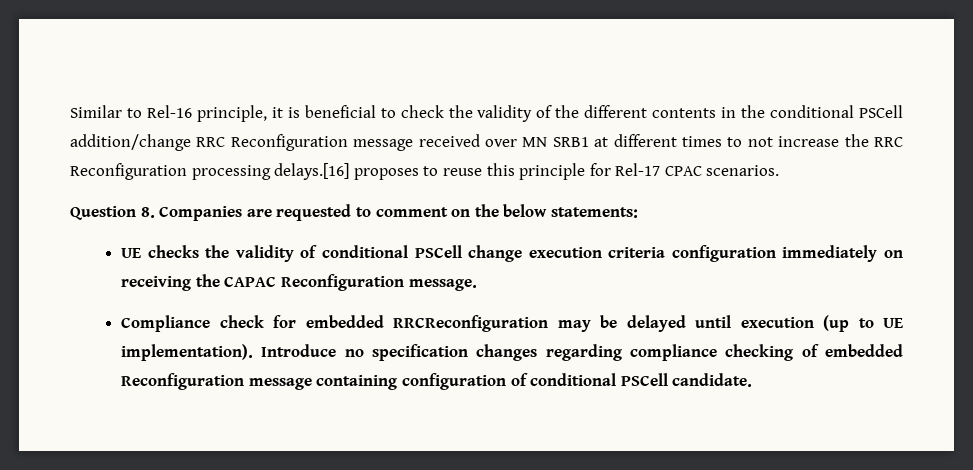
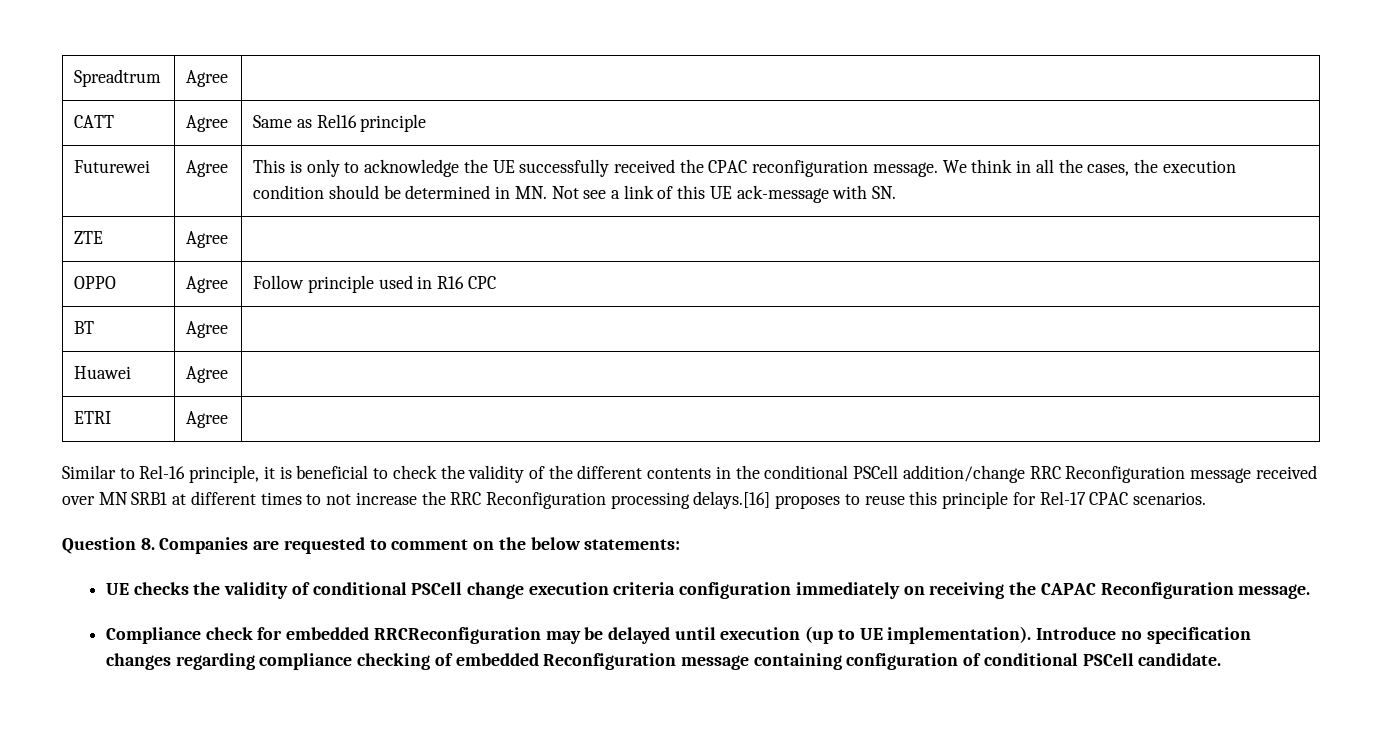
+ Spreadtrum | Agree |
+ CATT | Agree | Same as Rel16 principle
+ Futurewei | Agree | This is only to acknowledge the UE successfully received the CPAC reconfiguration message. We think in all the cases, the execution condition should be determined in MN. Not see a link of this UE ack-message with SN.
+ ZTE | Agree |
+ OPPO | Agree | Follow principle used in R16 CPC
+ BT | Agree |
+ Huawei | Agree |
+ ETRI | Agree |

